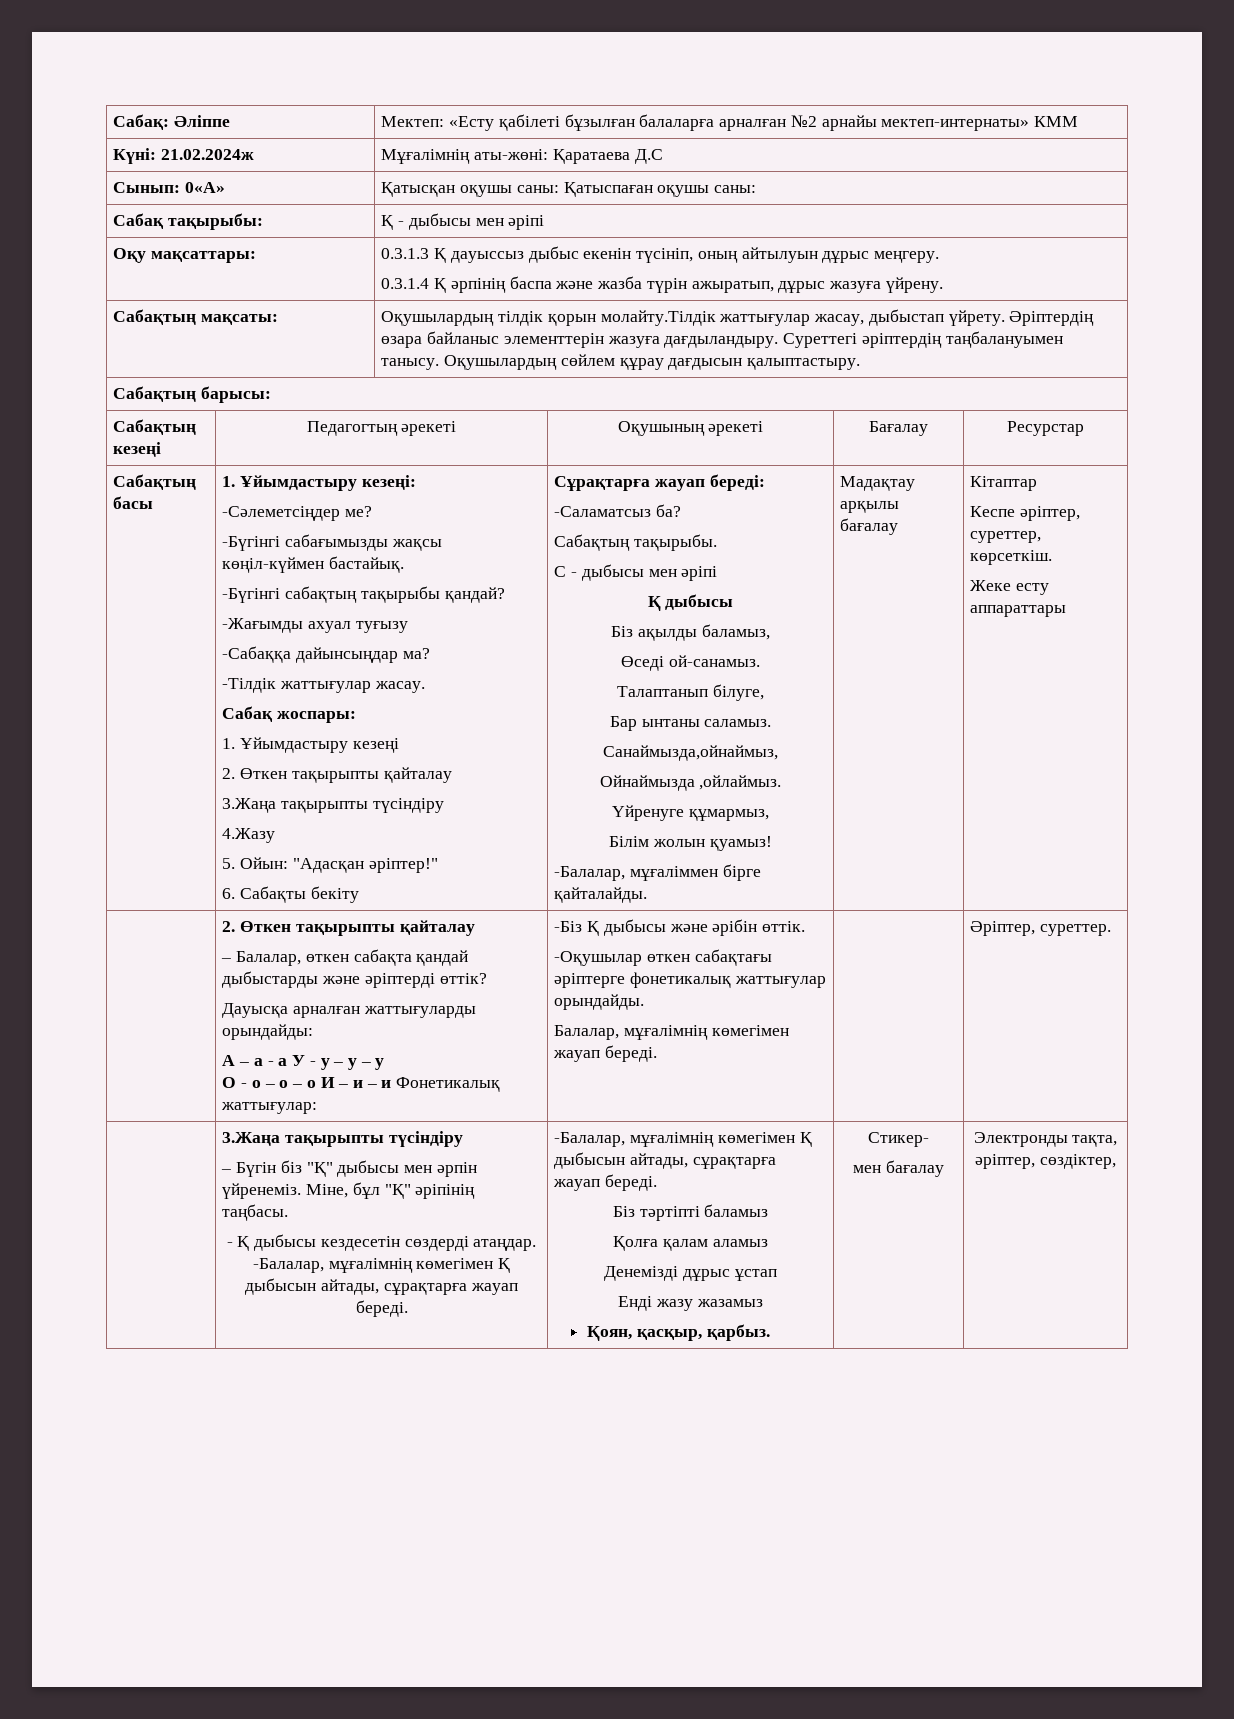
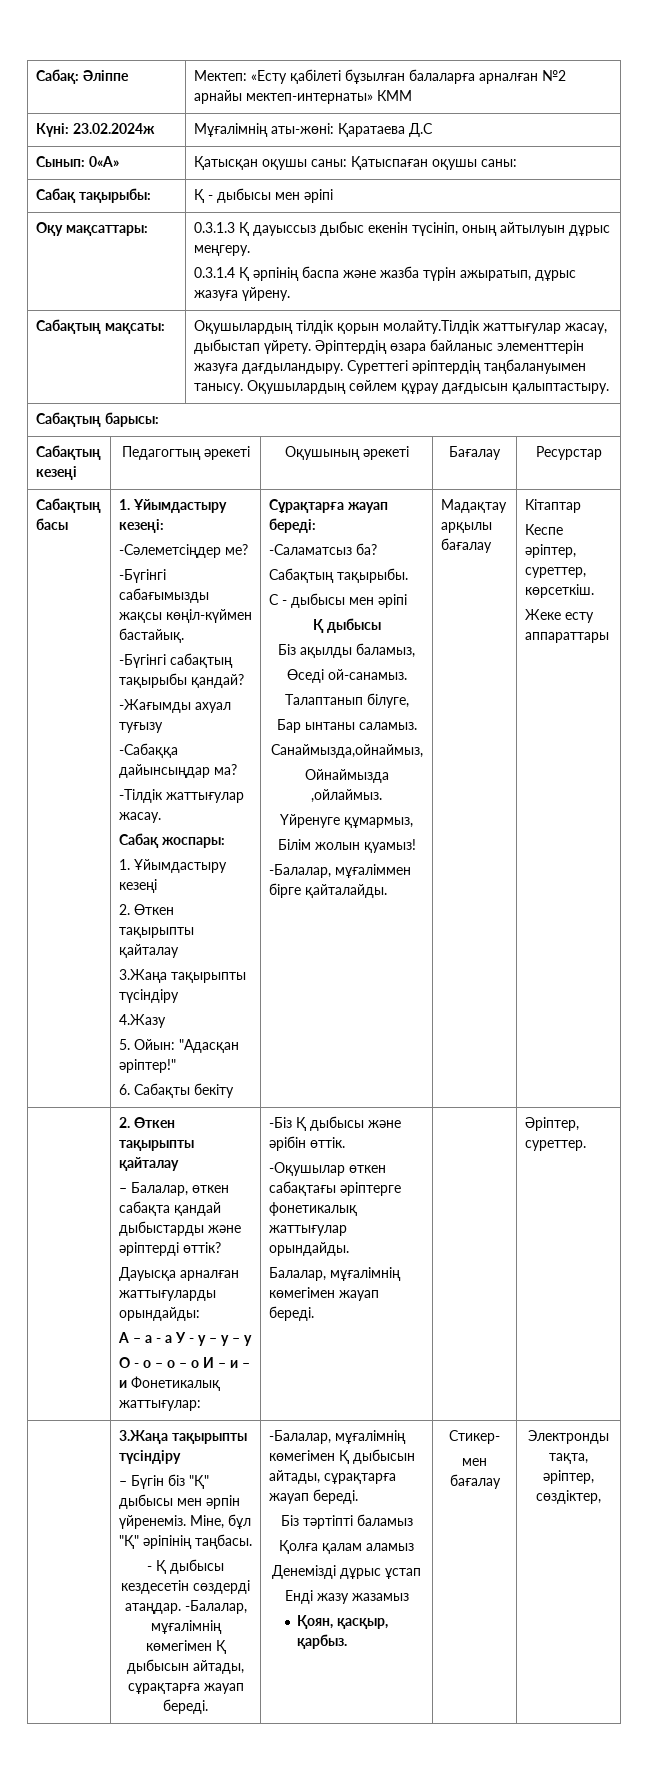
- Күні: 21.02.2024ж | Мұғалімнің аты-жөні: Қаратаева Д.С
+ Күні: 23.02.2024ж | Мұғалімнің аты-жөні: Қаратаева Д.С

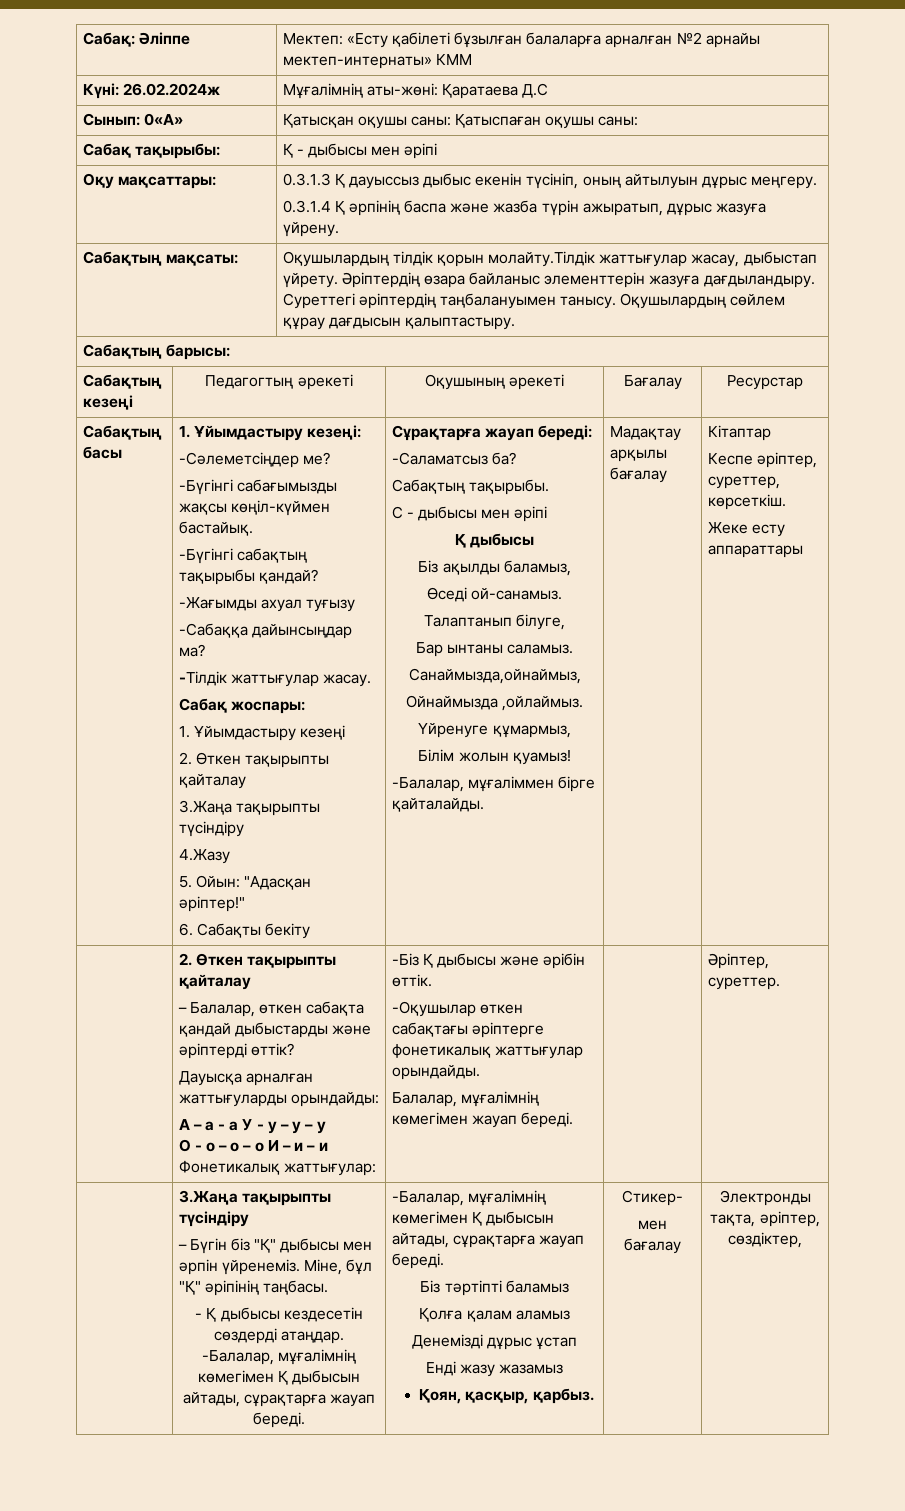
- Күні: 23.02.2024ж | Мұғалімнің аты-жөні: Қаратаева Д.С
+ Күні: 26.02.2024ж | Мұғалімнің аты-жөні: Қаратаева Д.С

